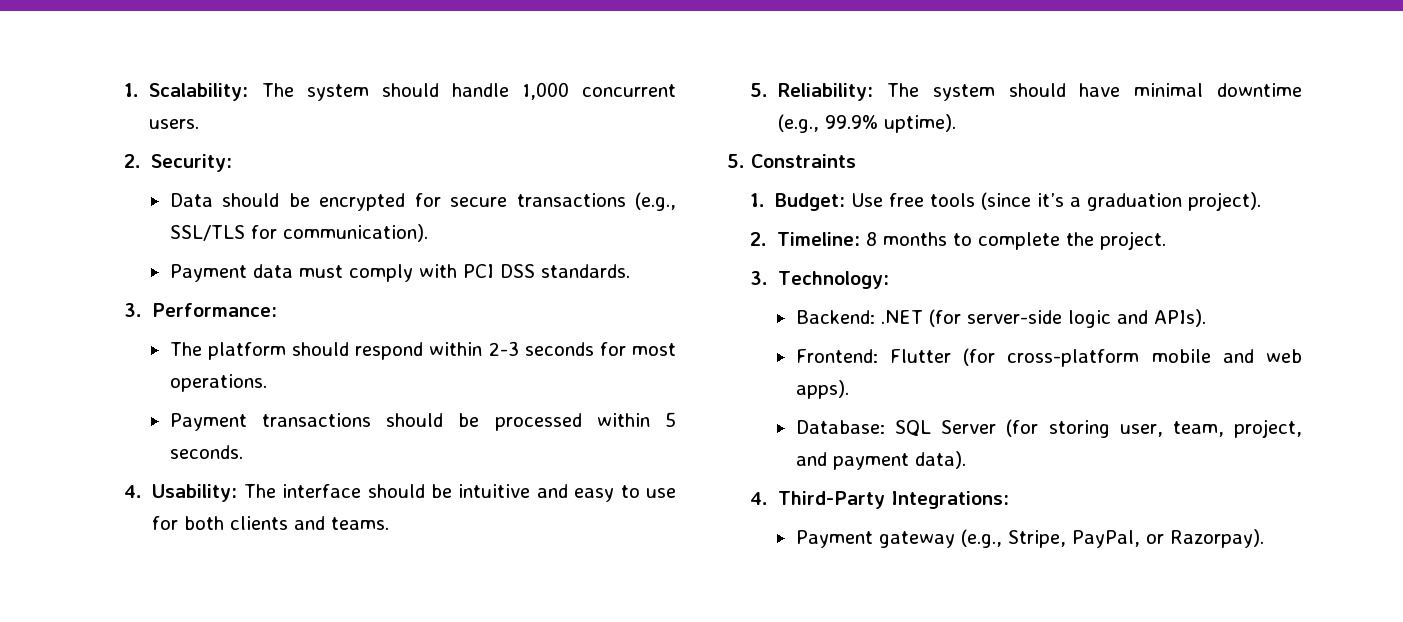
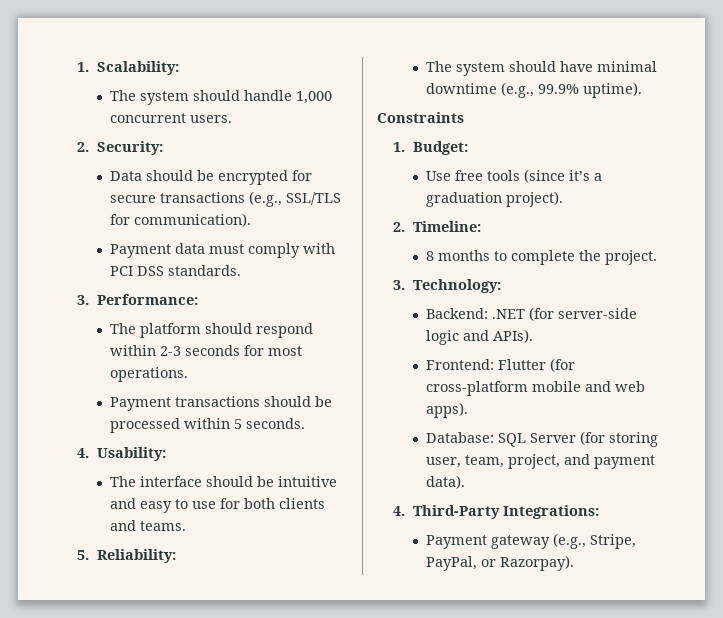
- 1. Scalability: The system should handle 1,000 concurrent users.
+ 1. Scalability:
+ The system should handle 1,000 concurrent users.
- 4. Usability: The interface should be intuitive and easy to use for both clients and teams.
+ 4. Usability:
+ The interface should be intuitive and easy to use for both clients and teams.
- 5. Reliability: The system should have minimal downtime (e.g., 99.9% uptime).
+ 5. Reliability:
+ The system should have minimal downtime (e.g., 99.9% uptime).
- 5. Constraints
+ Constraints
- 1. Budget: Use free tools (since it’s a graduation project).
+ 1. Budget:
+ Use free tools (since it’s a graduation project).
- 2. Timeline: 8 months to complete the project.
+ 2. Timeline:
+ 8 months to complete the project.

